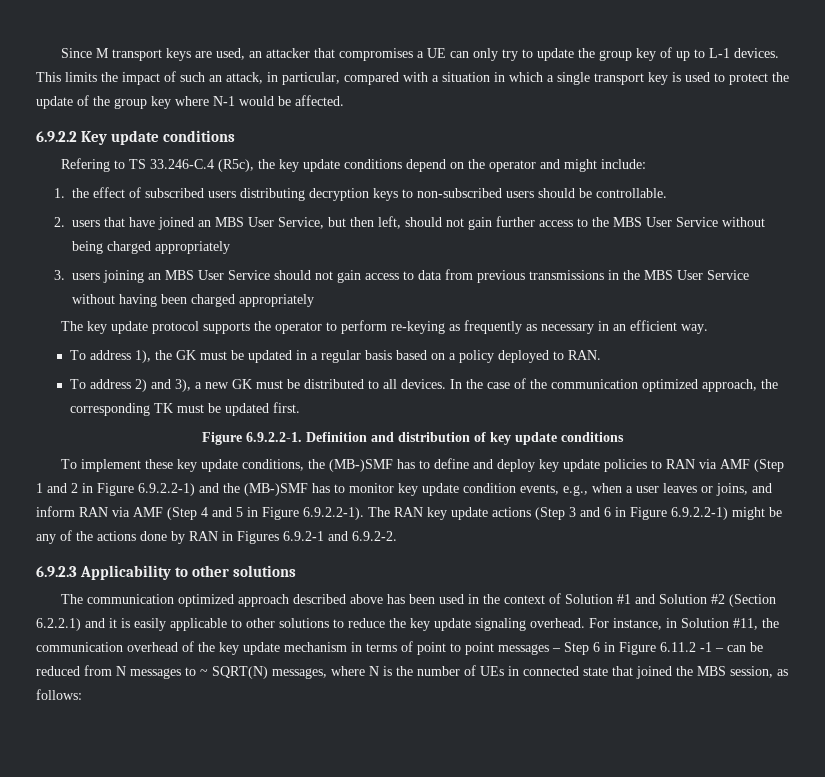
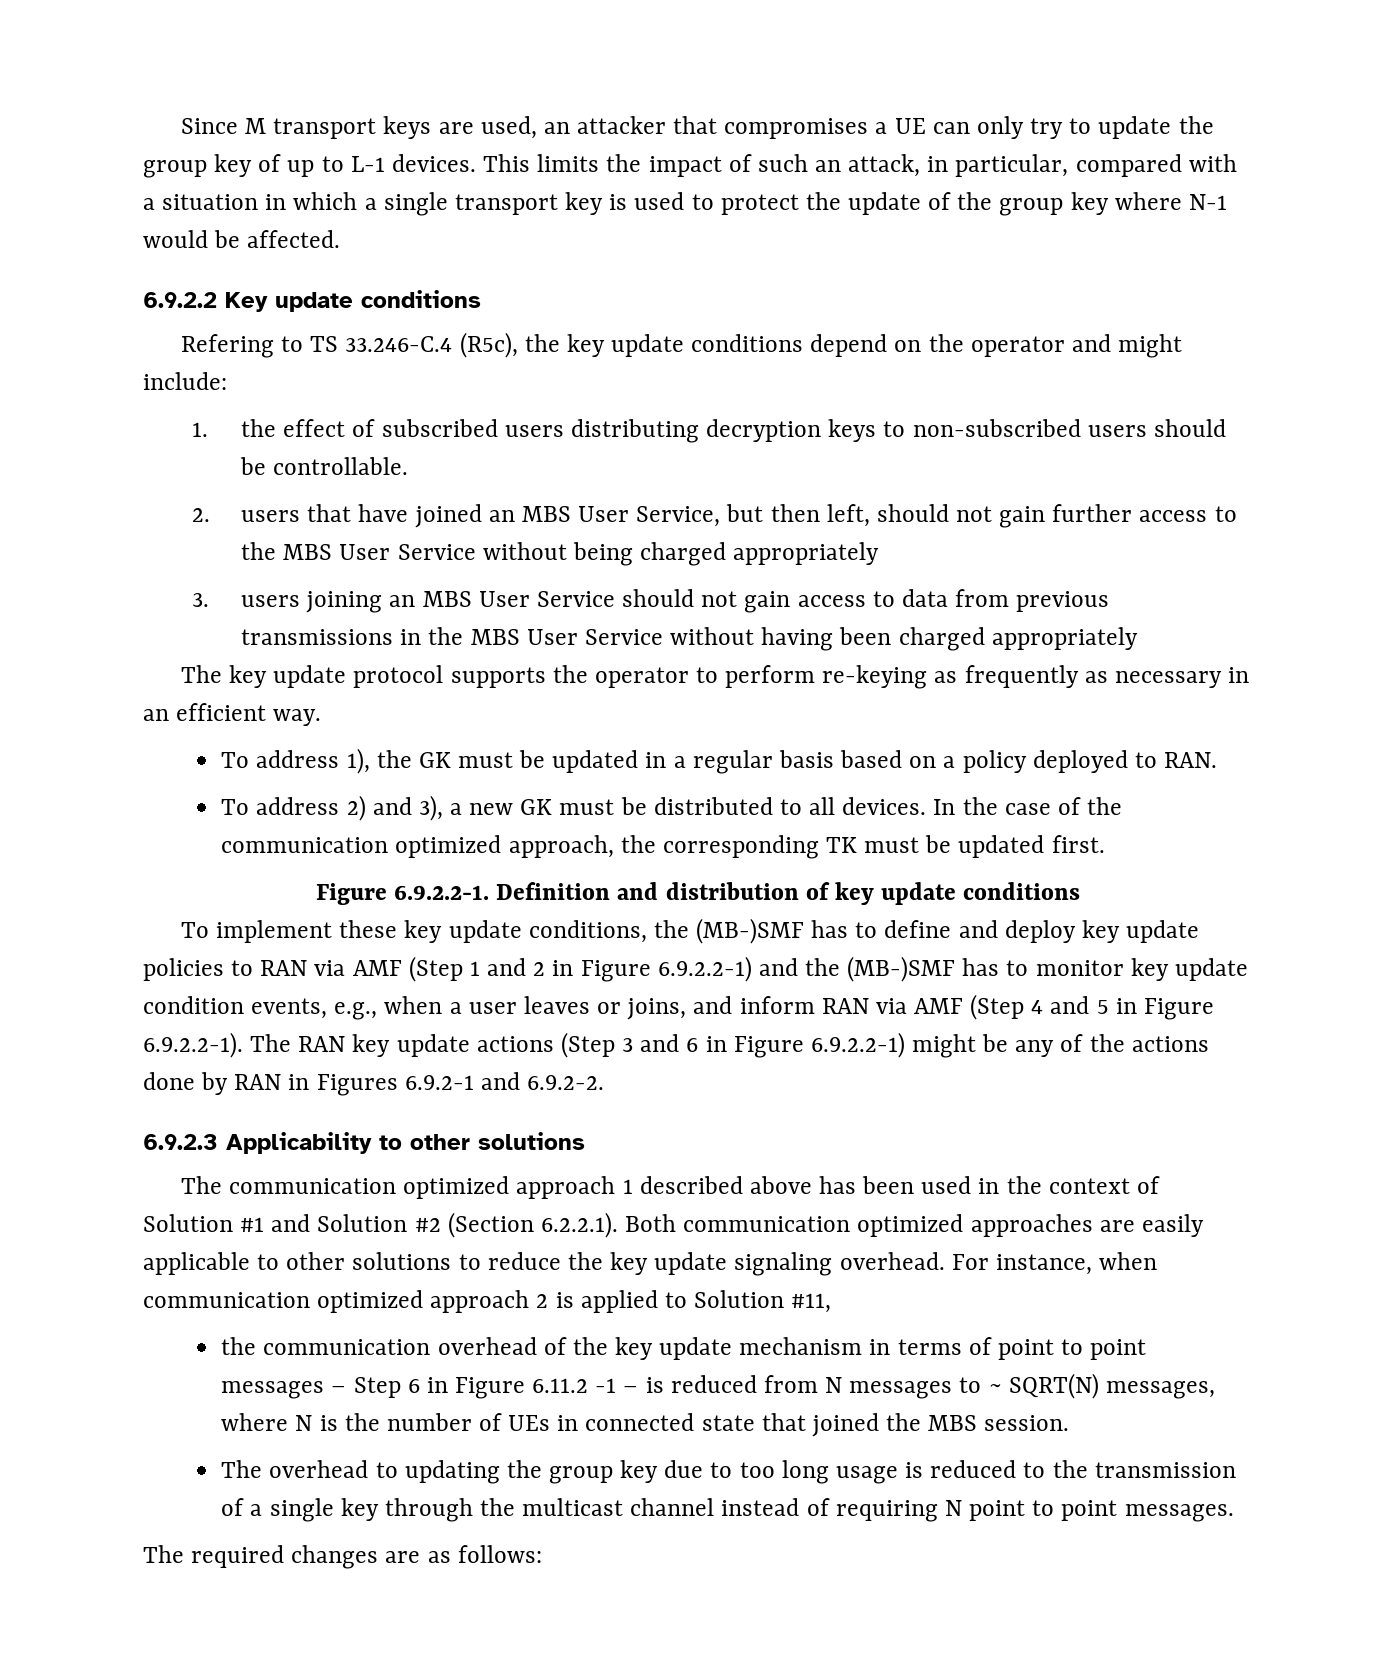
- The communication optimized approach described above has been used in the context of Solution #1 and Solution #2 (Section 6.2.2.1) and it is easily applicable to other solutions to reduce the key update signaling overhead.
+ The communication optimized approach 1 described above has been used in the context of Solution #1 and Solution #2 (Section 6.2.2.1). Both communication optimized approaches are easily applicable to other solutions to reduce the key update signaling overhead.
- For instance, in Solution #11, the communication overhead of the key update mechanism in terms of point to point messages – Step 6 in Figure 6.11.2 -1 – can be reduced from N messages to ~ SQRT(N) messages, where N is the number of UEs in connected state that joined the MBS session, as follows:
+ For instance, when communication optimized approach 2 is applied to Solution #11,
+ the communication overhead of the key update mechanism in terms of point to point messages – Step 6 in Figure 6.11.2 -1 – is reduced from N messages to ~ SQRT(N) messages, where N is the number of UEs in connected state that joined the MBS session.
+ The overhead to updating the group key due to too long usage is reduced to the transmission of a single key through the multicast channel instead of requiring N point to point messages.
+ The required changes are as follows:

